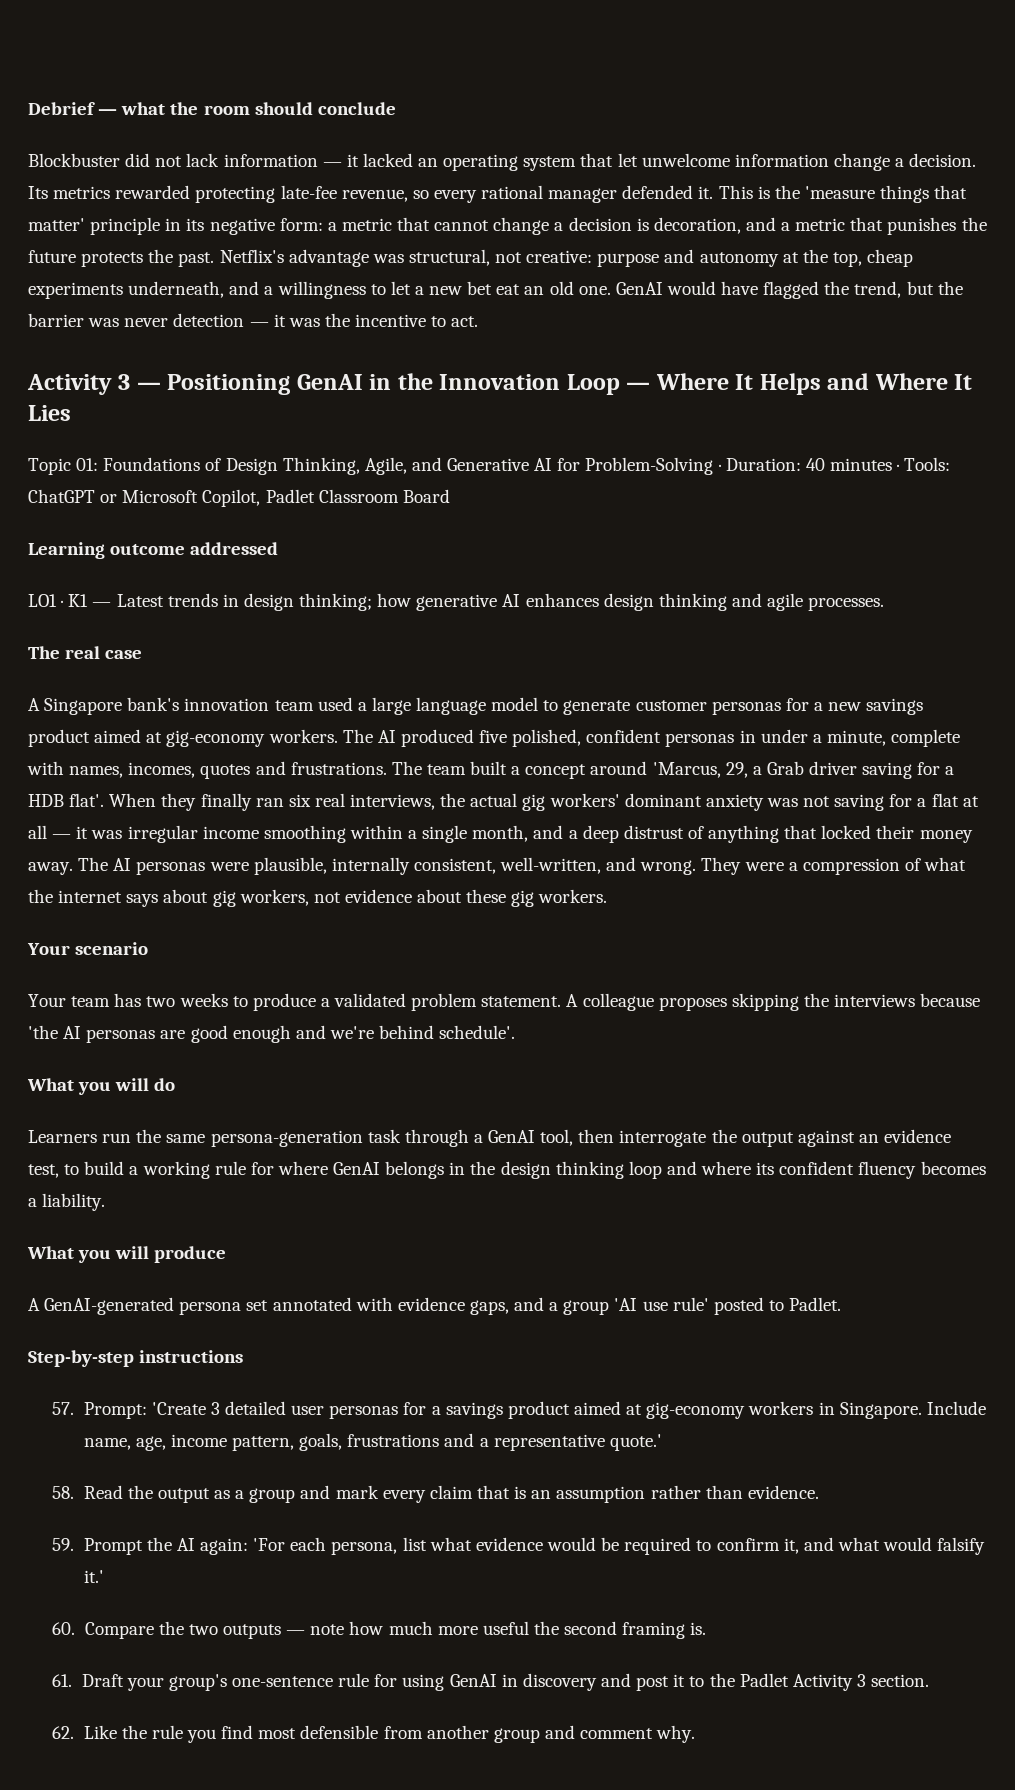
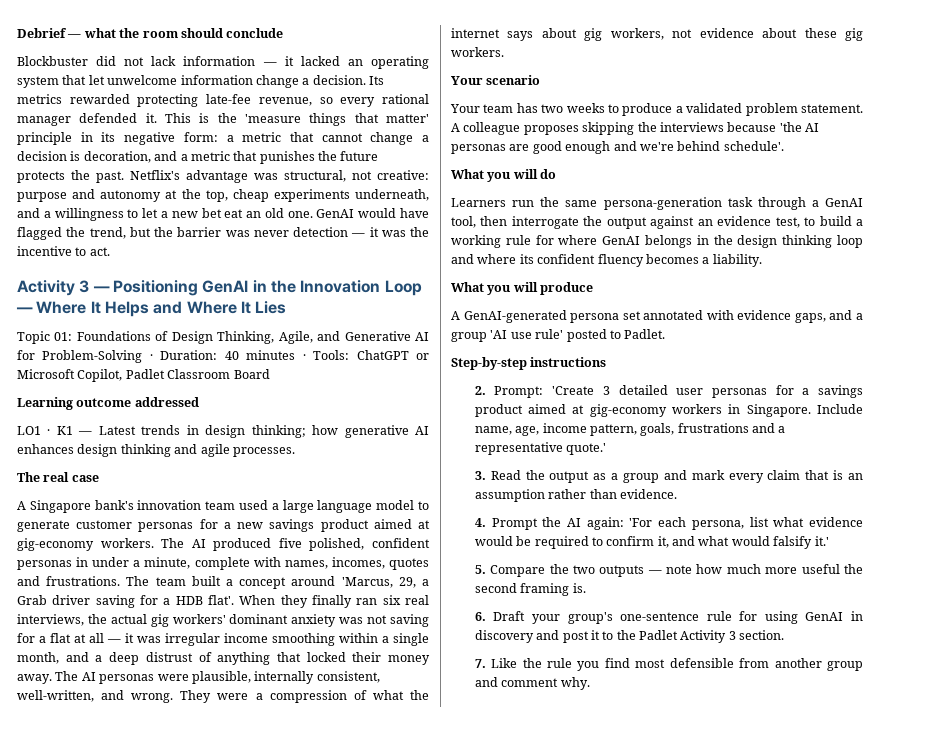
- 57. Prompt: 'Create 3 detailed user personas for a savings product aimed at gig-economy workers in Singapore.
+ 2. Prompt: 'Create 3 detailed user personas for a savings product aimed at gig-economy workers in Singapore.
- 58. Read the output as a group and mark every claim that is an assumption rather than evidence.
+ 3. Read the output as a group and mark every claim that is an assumption rather than evidence.
- 59. Prompt the AI again: 'For each persona, list what evidence would be required to confirm it, and what would falsify it.'
+ 4. Prompt the AI again: 'For each persona, list what evidence would be required to confirm it, and what would falsify it.'
- 60. Compare the two outputs — note how much more useful the second framing is.
+ 5. Compare the two outputs — note how much more useful the second framing is.
- 61. Draft your group's one-sentence rule for using GenAI in discovery and post it to the Padlet Activity 3 section.
+ 6. Draft your group's one-sentence rule for using GenAI in discovery and post it to the Padlet Activity 3 section.
- 62. Like the rule you find most defensible from another group and comment why.
+ 7. Like the rule you find most defensible from another group and comment why.

